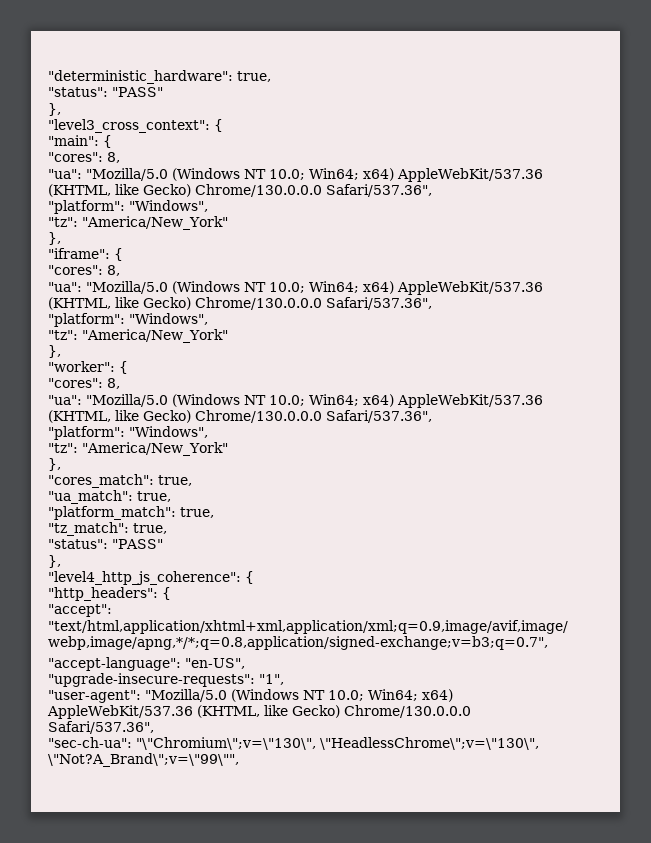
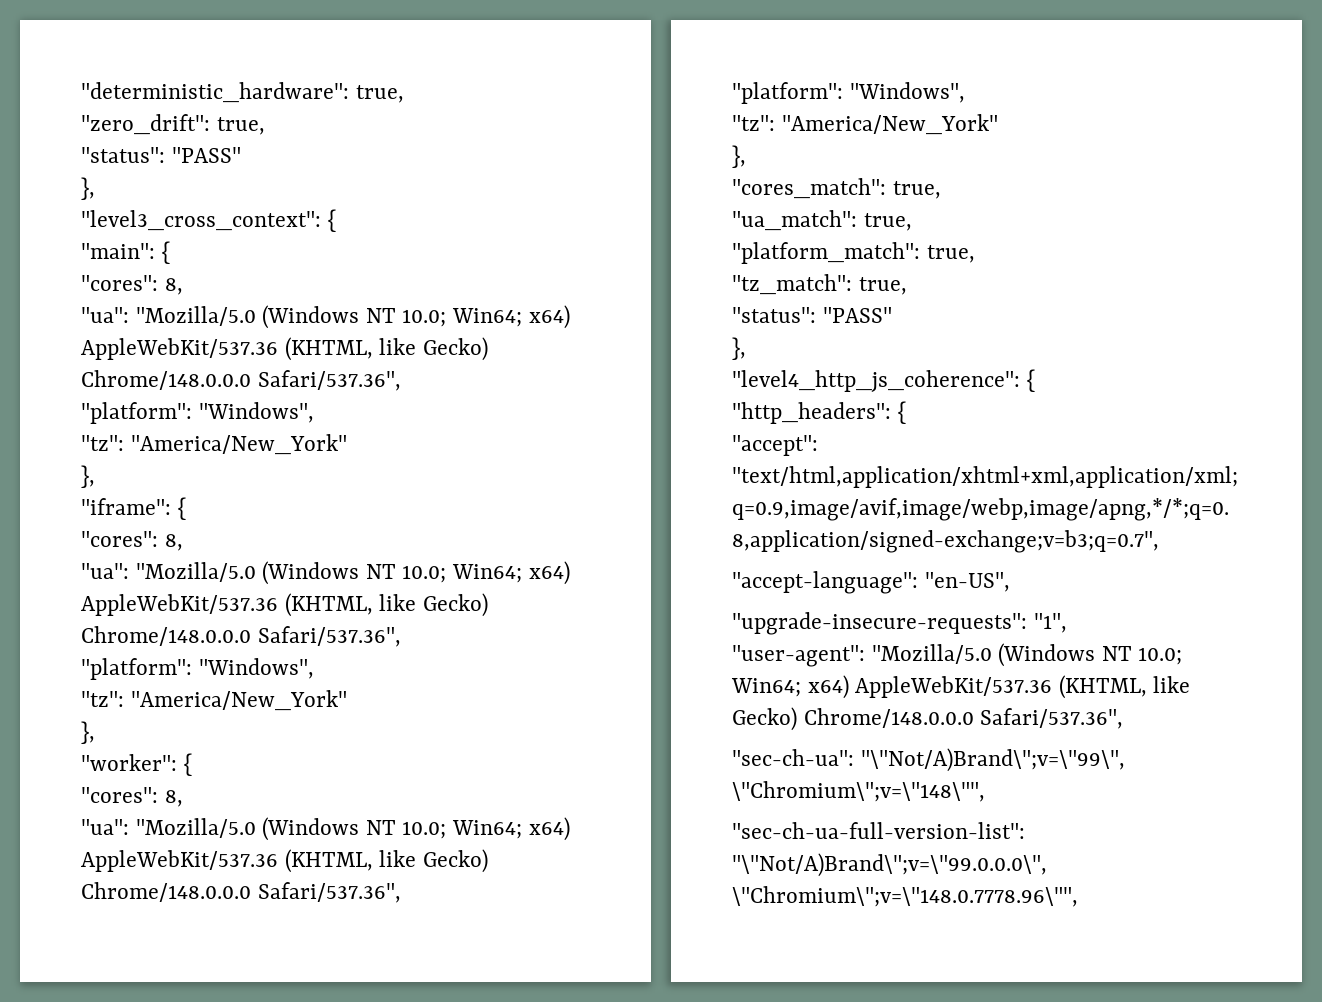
+ "zero_drift": true,
  "main": {
  "cores": 8,
- "ua": "Mozilla/5.0 (Windows NT 10.0; Win64; x64) AppleWebKit/537.36 (KHTML, like Gecko) Chrome/130.0.0.0 Safari/537.36",
+ "ua": "Mozilla/5.0 (Windows NT 10.0; Win64; x64) AppleWebKit/537.36 (KHTML, like Gecko) Chrome/148.0.0.0 Safari/537.36",
  "iframe": {
  "cores": 8,
- "ua": "Mozilla/5.0 (Windows NT 10.0; Win64; x64) AppleWebKit/537.36 (KHTML, like Gecko) Chrome/130.0.0.0 Safari/537.36",
+ "ua": "Mozilla/5.0 (Windows NT 10.0; Win64; x64) AppleWebKit/537.36 (KHTML, like Gecko) Chrome/148.0.0.0 Safari/537.36",
  "worker": {
  "cores": 8,
- "ua": "Mozilla/5.0 (Windows NT 10.0; Win64; x64) AppleWebKit/537.36 (KHTML, like Gecko) Chrome/130.0.0.0 Safari/537.36",
+ "ua": "Mozilla/5.0 (Windows NT 10.0; Win64; x64) AppleWebKit/537.36 (KHTML, like Gecko) Chrome/148.0.0.0 Safari/537.36",
- "user-agent": "Mozilla/5.0 (Windows NT 10.0; Win64; x64) AppleWebKit/537.36 (KHTML, like Gecko) Chrome/130.0.0.0 Safari/537.36",
+ "user-agent": "Mozilla/5.0 (Windows NT 10.0; Win64; x64) AppleWebKit/537.36 (KHTML, like Gecko) Chrome/148.0.0.0 Safari/537.36",
- "sec-ch-ua": "\"Chromium\";v=\"130\", \"HeadlessChrome\";v=\"130\", \"Not?A_Brand\";v=\"99\"",
+ "sec-ch-ua": "\"Not/A)Brand\";v=\"99\", \"Chromium\";v=\"148\"",
+ "sec-ch-ua-full-version-list": "\"Not/A)Brand\";v=\"99.0.0.0\", \"Chromium\";v=\"148.0.7778.96\"",

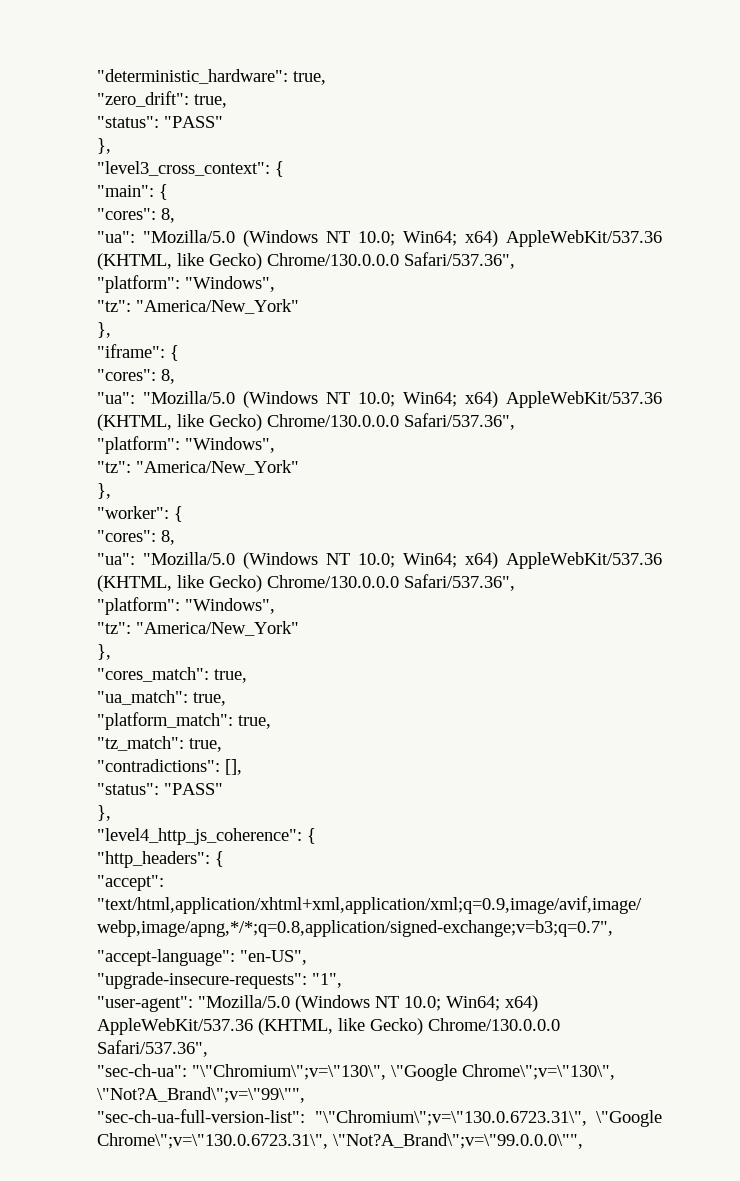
  "main": {
  "cores": 8,
- "ua": "Mozilla/5.0 (Windows NT 10.0; Win64; x64) AppleWebKit/537.36 (KHTML, like Gecko) Chrome/148.0.0.0 Safari/537.36",
+ "ua": "Mozilla/5.0 (Windows NT 10.0; Win64; x64) AppleWebKit/537.36 (KHTML, like Gecko) Chrome/130.0.0.0 Safari/537.36",
  "iframe": {
  "cores": 8,
- "ua": "Mozilla/5.0 (Windows NT 10.0; Win64; x64) AppleWebKit/537.36 (KHTML, like Gecko) Chrome/148.0.0.0 Safari/537.36",
+ "ua": "Mozilla/5.0 (Windows NT 10.0; Win64; x64) AppleWebKit/537.36 (KHTML, like Gecko) Chrome/130.0.0.0 Safari/537.36",
  "worker": {
  "cores": 8,
- "ua": "Mozilla/5.0 (Windows NT 10.0; Win64; x64) AppleWebKit/537.36 (KHTML, like Gecko) Chrome/148.0.0.0 Safari/537.36",
+ "ua": "Mozilla/5.0 (Windows NT 10.0; Win64; x64) AppleWebKit/537.36 (KHTML, like Gecko) Chrome/130.0.0.0 Safari/537.36",
+ "contradictions": [],
- "user-agent": "Mozilla/5.0 (Windows NT 10.0; Win64; x64) AppleWebKit/537.36 (KHTML, like Gecko) Chrome/148.0.0.0 Safari/537.36",
+ "user-agent": "Mozilla/5.0 (Windows NT 10.0; Win64; x64) AppleWebKit/537.36 (KHTML, like Gecko) Chrome/130.0.0.0 Safari/537.36",
- "sec-ch-ua": "\"Not/A)Brand\";v=\"99\", \"Chromium\";v=\"148\"",
- "sec-ch-ua-full-version-list": "\"Not/A)Brand\";v=\"99.0.0.0\", \"Chromium\";v=\"148.0.7778.96\"",
+ "sec-ch-ua": "\"Chromium\";v=\"130\", \"Google Chrome\";v=\"130\", \"Not?A_Brand\";v=\"99\"",
+ "sec-ch-ua-full-version-list": "\"Chromium\";v=\"130.0.6723.31\", \"Google Chrome\";v=\"130.0.6723.31\", \"Not?A_Brand\";v=\"99.0.0.0\"",

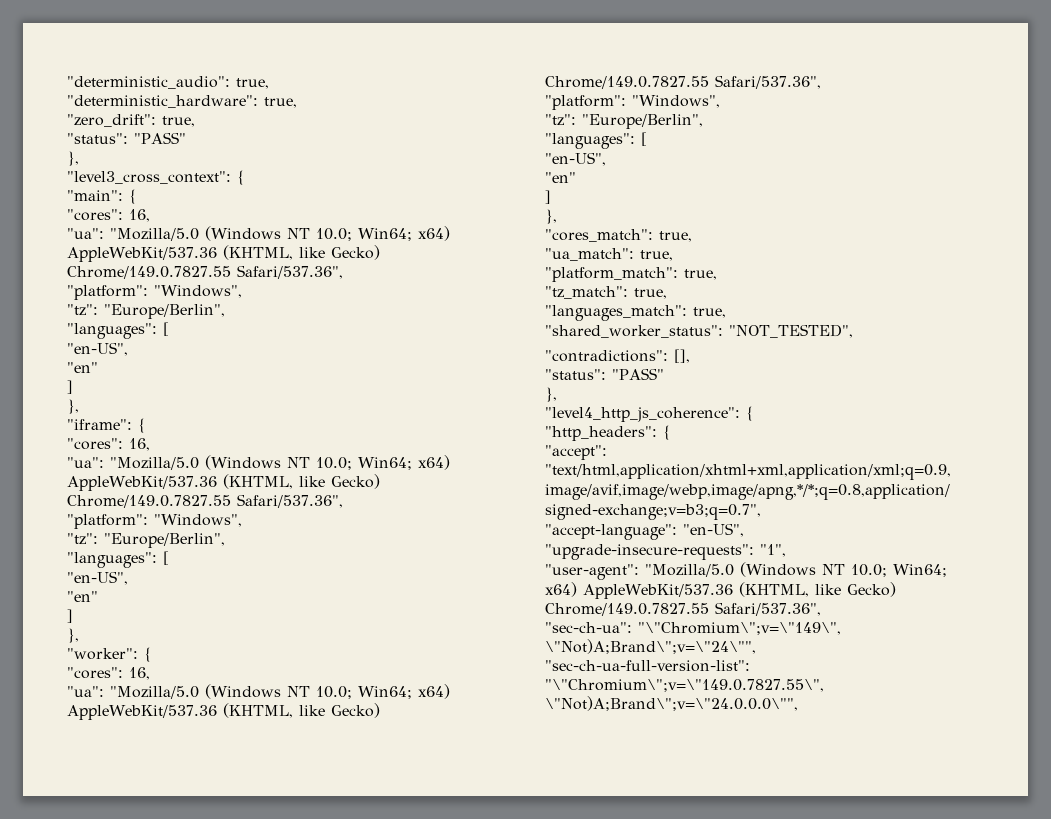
+ "deterministic_audio": true,
  "main": {
- "cores": 8,
- "ua": "Mozilla/5.0 (Windows NT 10.0; Win64; x64) AppleWebKit/537.36 (KHTML, like Gecko) Chrome/130.0.0.0 Safari/537.36",
+ "cores": 16,
+ "ua": "Mozilla/5.0 (Windows NT 10.0; Win64; x64) AppleWebKit/537.36 (KHTML, like Gecko) Chrome/149.0.7827.55 Safari/537.36",
  "platform": "Windows",
- "tz": "America/New_York"
+ "tz": "Europe/Berlin",
+ "languages": [
+ "en-US",
+ "en"
+ ]
  "iframe": {
- "cores": 8,
- "ua": "Mozilla/5.0 (Windows NT 10.0; Win64; x64) AppleWebKit/537.36 (KHTML, like Gecko) Chrome/130.0.0.0 Safari/537.36",
+ "cores": 16,
+ "ua": "Mozilla/5.0 (Windows NT 10.0; Win64; x64) AppleWebKit/537.36 (KHTML, like Gecko) Chrome/149.0.7827.55 Safari/537.36",
  "platform": "Windows",
- "tz": "America/New_York"
+ "tz": "Europe/Berlin",
+ "languages": [
+ "en-US",
+ "en"
+ ]
  "worker": {
- "cores": 8,
- "ua": "Mozilla/5.0 (Windows NT 10.0; Win64; x64) AppleWebKit/537.36 (KHTML, like Gecko) Chrome/130.0.0.0 Safari/537.36",
+ "cores": 16,
+ "ua": "Mozilla/5.0 (Windows NT 10.0; Win64; x64) AppleWebKit/537.36 (KHTML, like Gecko) Chrome/149.0.7827.55 Safari/537.36",
  "platform": "Windows",
- "tz": "America/New_York"
+ "tz": "Europe/Berlin",
+ "languages": [
+ "en-US",
+ "en"
+ ]
+ "languages_match": true,
+ "shared_worker_status": "NOT_TESTED",
- "user-agent": "Mozilla/5.0 (Windows NT 10.0; Win64; x64) AppleWebKit/537.36 (KHTML, like Gecko) Chrome/130.0.0.0 Safari/537.36",
+ "user-agent": "Mozilla/5.0 (Windows NT 10.0; Win64; x64) AppleWebKit/537.36 (KHTML, like Gecko) Chrome/149.0.7827.55 Safari/537.36",
- "sec-ch-ua": "\"Chromium\";v=\"130\", \"Google Chrome\";v=\"130\", \"Not?A_Brand\";v=\"99\"",
- "sec-ch-ua-full-version-list": "\"Chromium\";v=\"130.0.6723.31\", \"Google Chrome\";v=\"130.0.6723.31\", \"Not?A_Brand\";v=\"99.0.0.0\"",
+ "sec-ch-ua": "\"Chromium\";v=\"149\", \"Not)A;Brand\";v=\"24\"",
+ "sec-ch-ua-full-version-list": "\"Chromium\";v=\"149.0.7827.55\", \"Not)A;Brand\";v=\"24.0.0.0\"",

